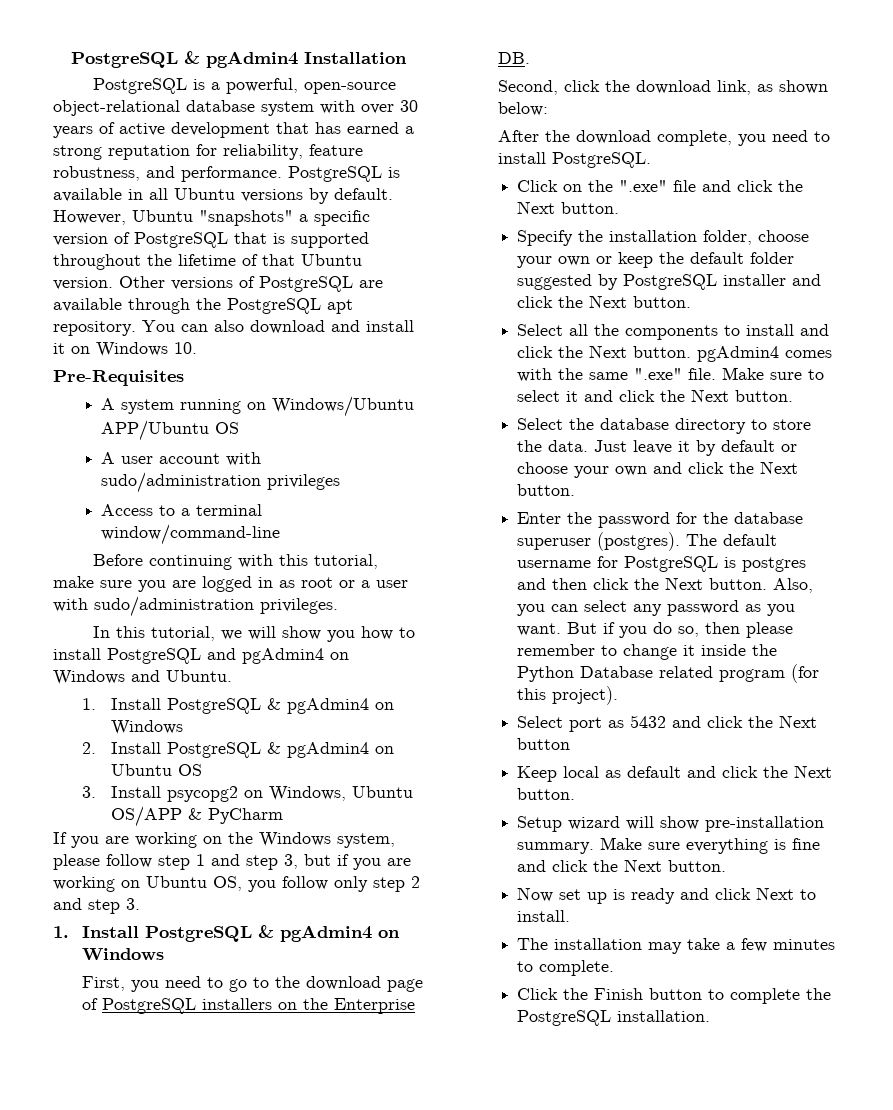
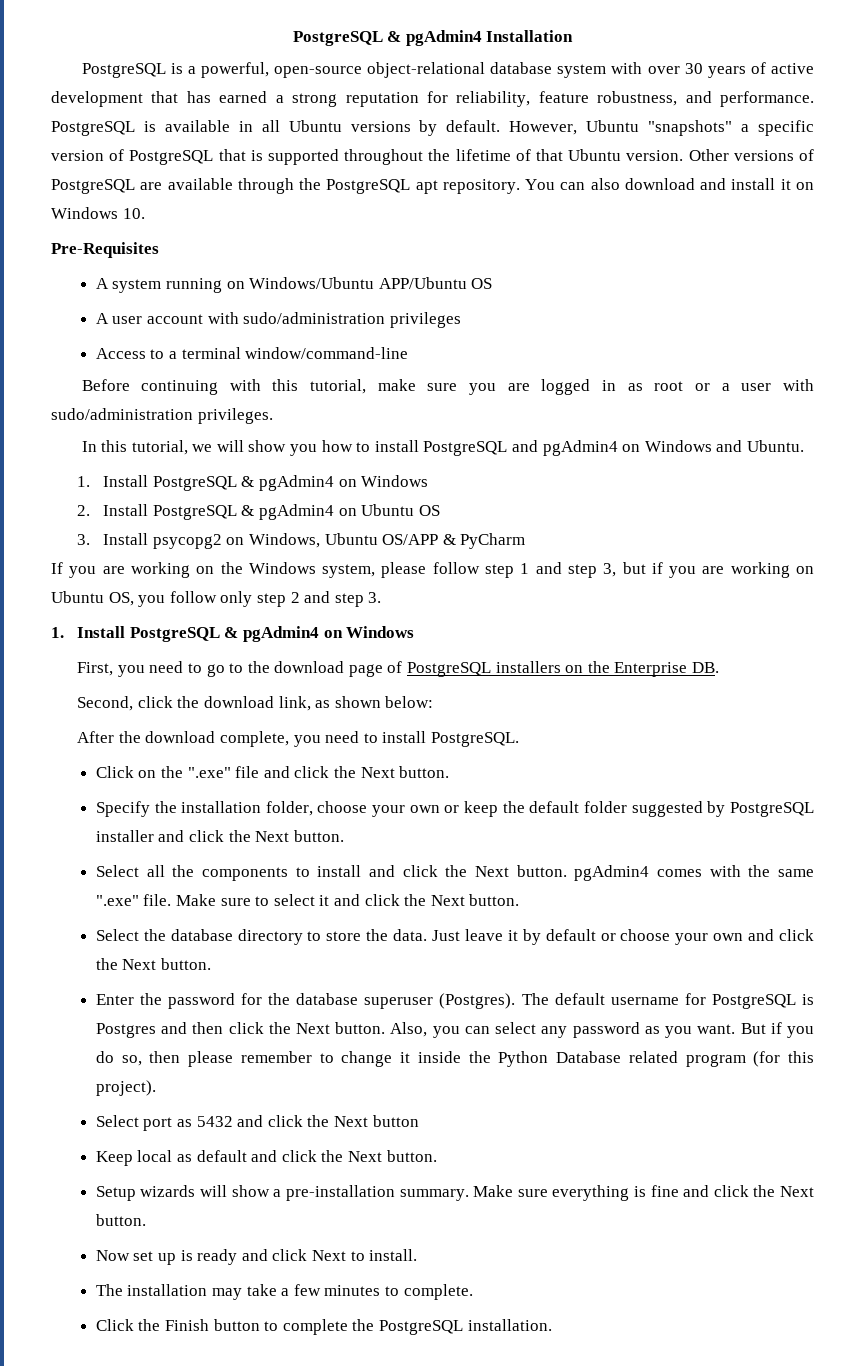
- Enter the password for the database superuser (postgres).
+ Enter the password for the database superuser (Postgres).
- The default username for PostgreSQL is postgres and then click the Next button.
+ The default username for PostgreSQL is Postgres and then click the Next button.
- Setup wizard will show pre-installation summary.
+ Setup wizards will show a pre-installation summary.

